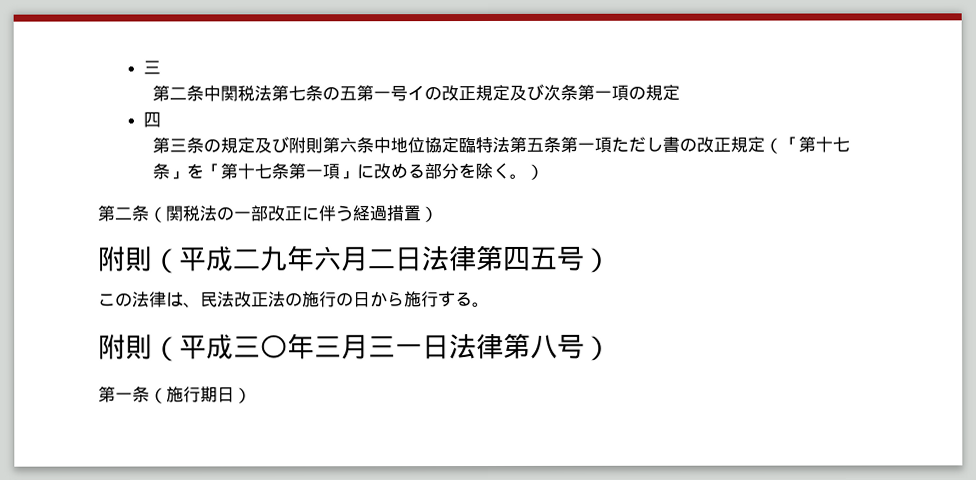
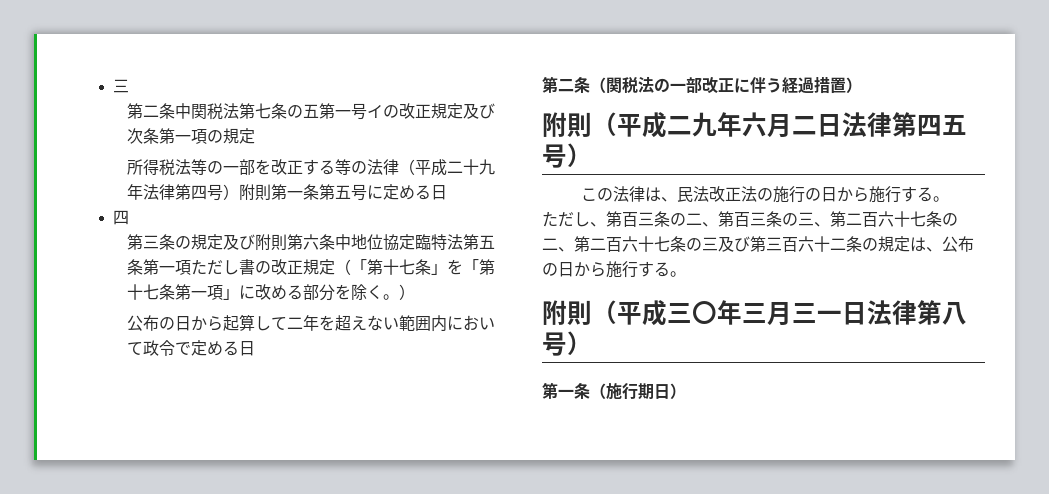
+ 所得税法等の一部を改正する等の法律（平成二十九年法律第四号）附則第一条第五号に定める日
+ 公布の日から起算して二年を超えない範囲内において政令で定める日
+ ただし、第百三条の二、第百三条の三、第二百六十七条の二、第二百六十七条の三及び第三百六十二条の規定は、公布の日から施行する。

